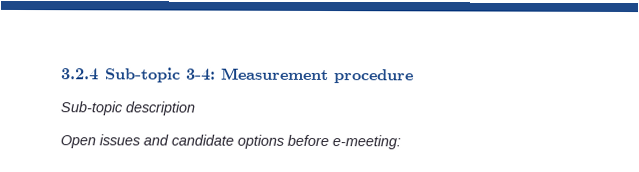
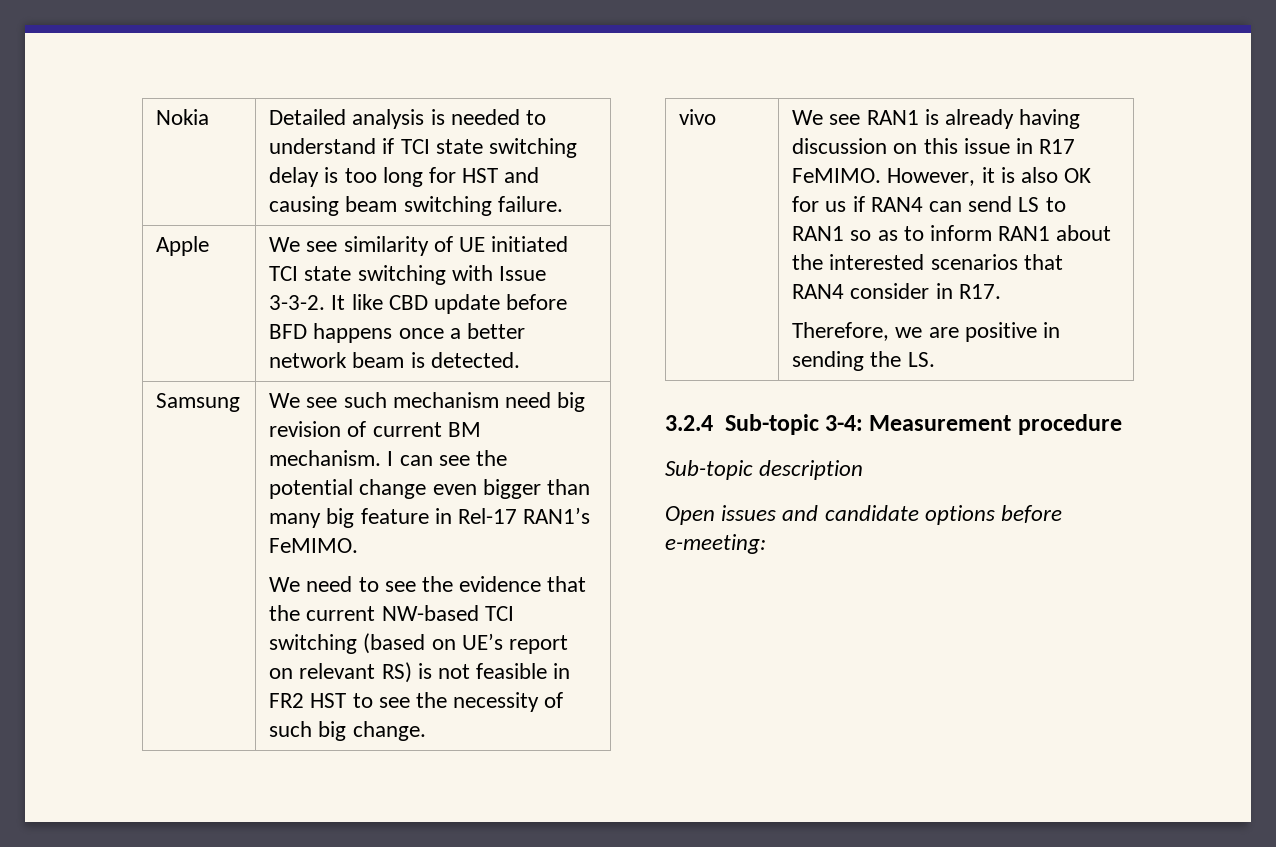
+ Nokia | Detailed analysis is needed to understand if TCI state switching delay is too long for HST and causing beam switching failure.
+ Apple | We see similarity of UE initiated TCI state switching with Issue 3-3-2. It like CBD update before BFD happens once a better network beam is detected.
+ Samsung | We see such mechanism need big revision of current BM mechanism. I can see the potential change even bigger than many big feature in Rel-17 RAN1’s FeMIMO.
+ We need to see the evidence that the current NW-based TCI switching (based on UE’s report on relevant RS) is not feasible in FR2 HST to see the necessity of such big change.
+ vivo | We see RAN1 is already having discussion on this issue in R17 FeMIMO. However, it is also OK for us if RAN4 can send LS to RAN1 so as to inform RAN1 about the interested scenarios that RAN4 consider in R17.
+ Therefore, we are positive in sending the LS.

